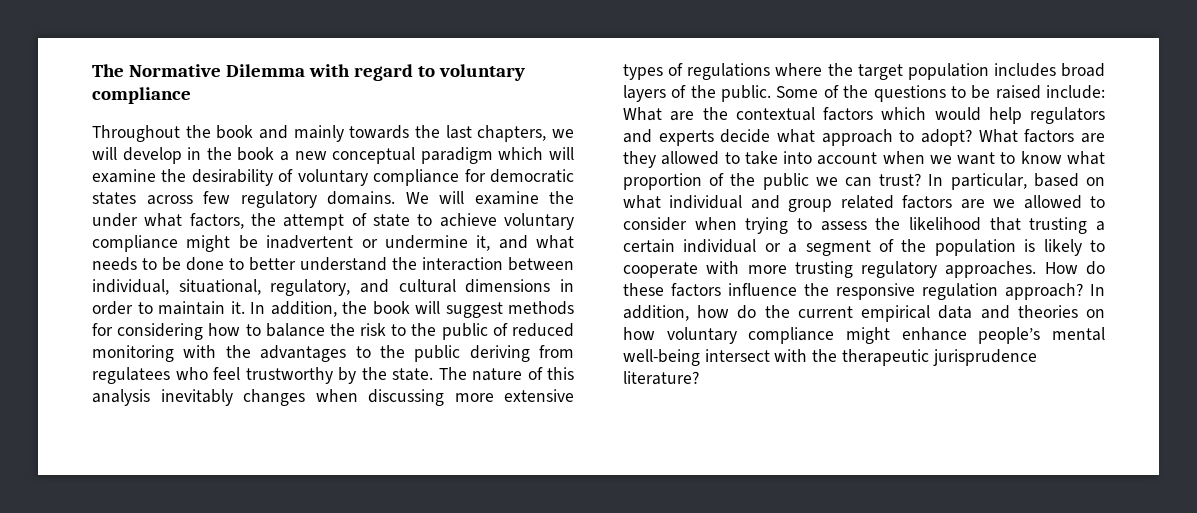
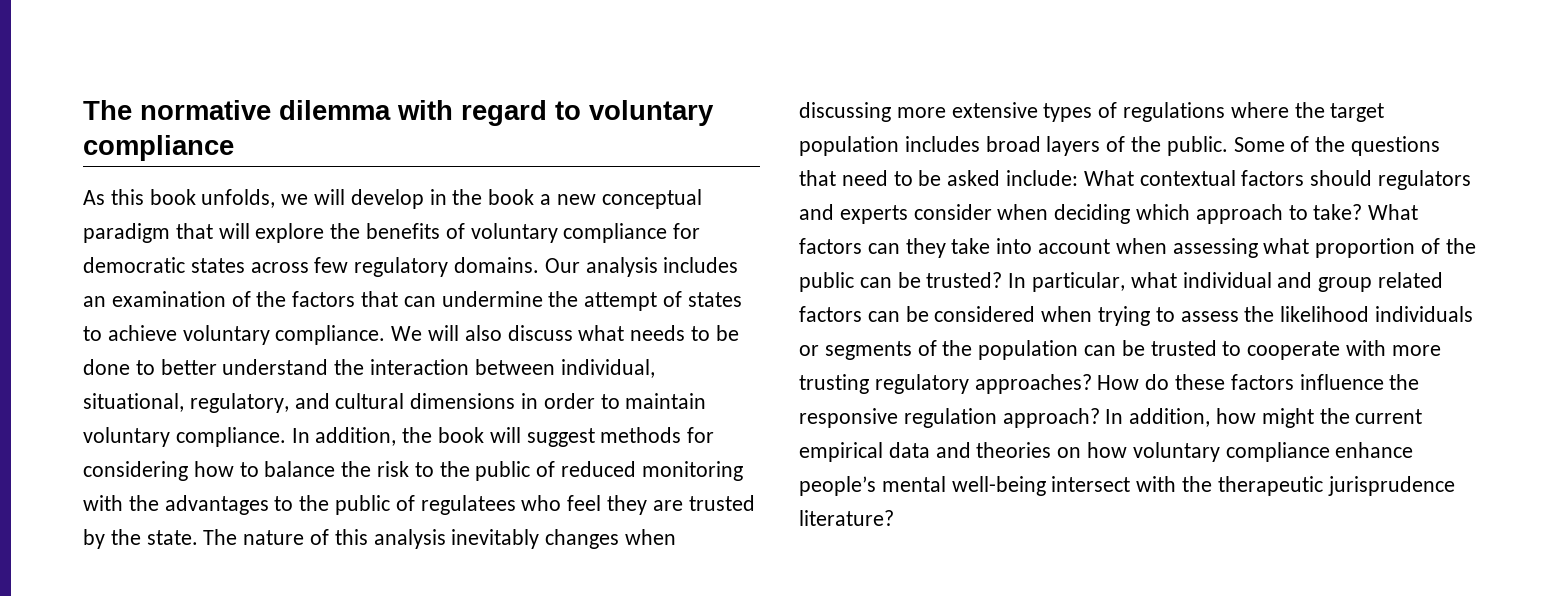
- The Normative Dilemma with regard to voluntary compliance
+ The normative dilemma with regard to voluntary compliance
- Throughout the book and mainly towards the last chapters, we will develop in the book a new conceptual paradigm which will examine the desirability of voluntary compliance for democratic states across few regulatory domains.
+ As this book unfolds, we will develop in the book a new conceptual paradigm that will explore the benefits of voluntary compliance for democratic states across few regulatory domains.
- We will examine the under what factors, the attempt of state to achieve voluntary compliance might be inadvertent or undermine it, and what needs to be done to better understand the interaction between individual, situational, regulatory, and cultural dimensions in order to maintain it.
+ Our analysis includes an examination of the factors that can undermine the attempt of states to achieve voluntary compliance. We will also discuss what needs to be done to better understand the interaction between individual, situational, regulatory, and cultural dimensions in order to maintain voluntary compliance.
- In addition, the book will suggest methods for considering how to balance the risk to the public of reduced monitoring with the advantages to the public deriving from regulatees who feel trustworthy by the state.
+ In addition, the book will suggest methods for considering how to balance the risk to the public of reduced monitoring with the advantages to the public of regulatees who feel they are trusted by the state.
- Some of the questions to be raised include: What are the contextual factors which would help regulators and experts decide what approach to adopt?
+ Some of the questions that need to be asked include: What contextual factors should regulators and experts consider when deciding which approach to take?
- What factors are they allowed to take into account when we want to know what proportion of the public we can trust? In particular, based on what individual and group related factors are we allowed to consider when trying to assess the likelihood that trusting a certain individual or a segment of the population is likely to cooperate with more trusting regulatory approaches.
+ What factors can they take into account when assessing what proportion of the public can be trusted? In particular, what individual and group related factors can be considered when trying to assess the likelihood individuals or segments of the population can be trusted to cooperate with more trusting regulatory approaches?
- In addition, how do the current empirical data and theories on how voluntary compliance might enhance people’s mental well-being intersect with the therapeutic jurisprudence literature?
+ In addition, how might the current empirical data and theories on how voluntary compliance enhance people’s mental well-being intersect with the therapeutic jurisprudence literature?

